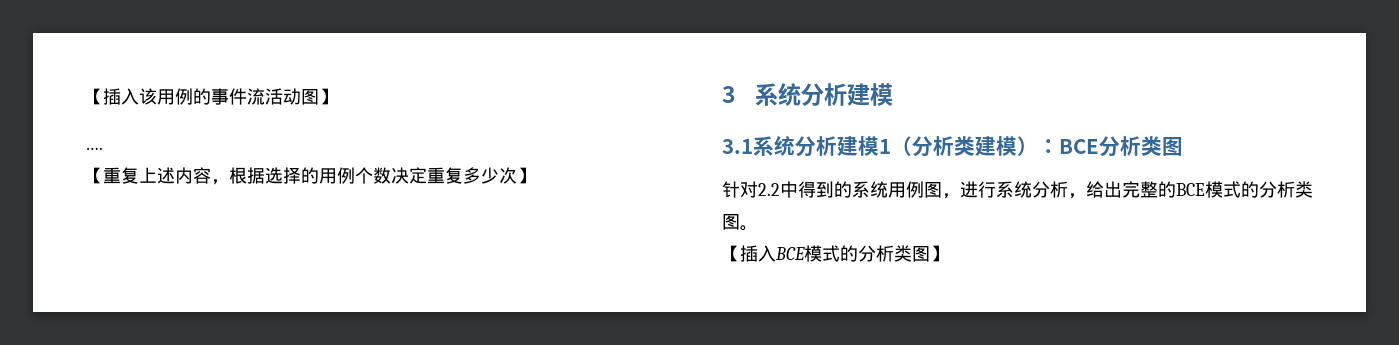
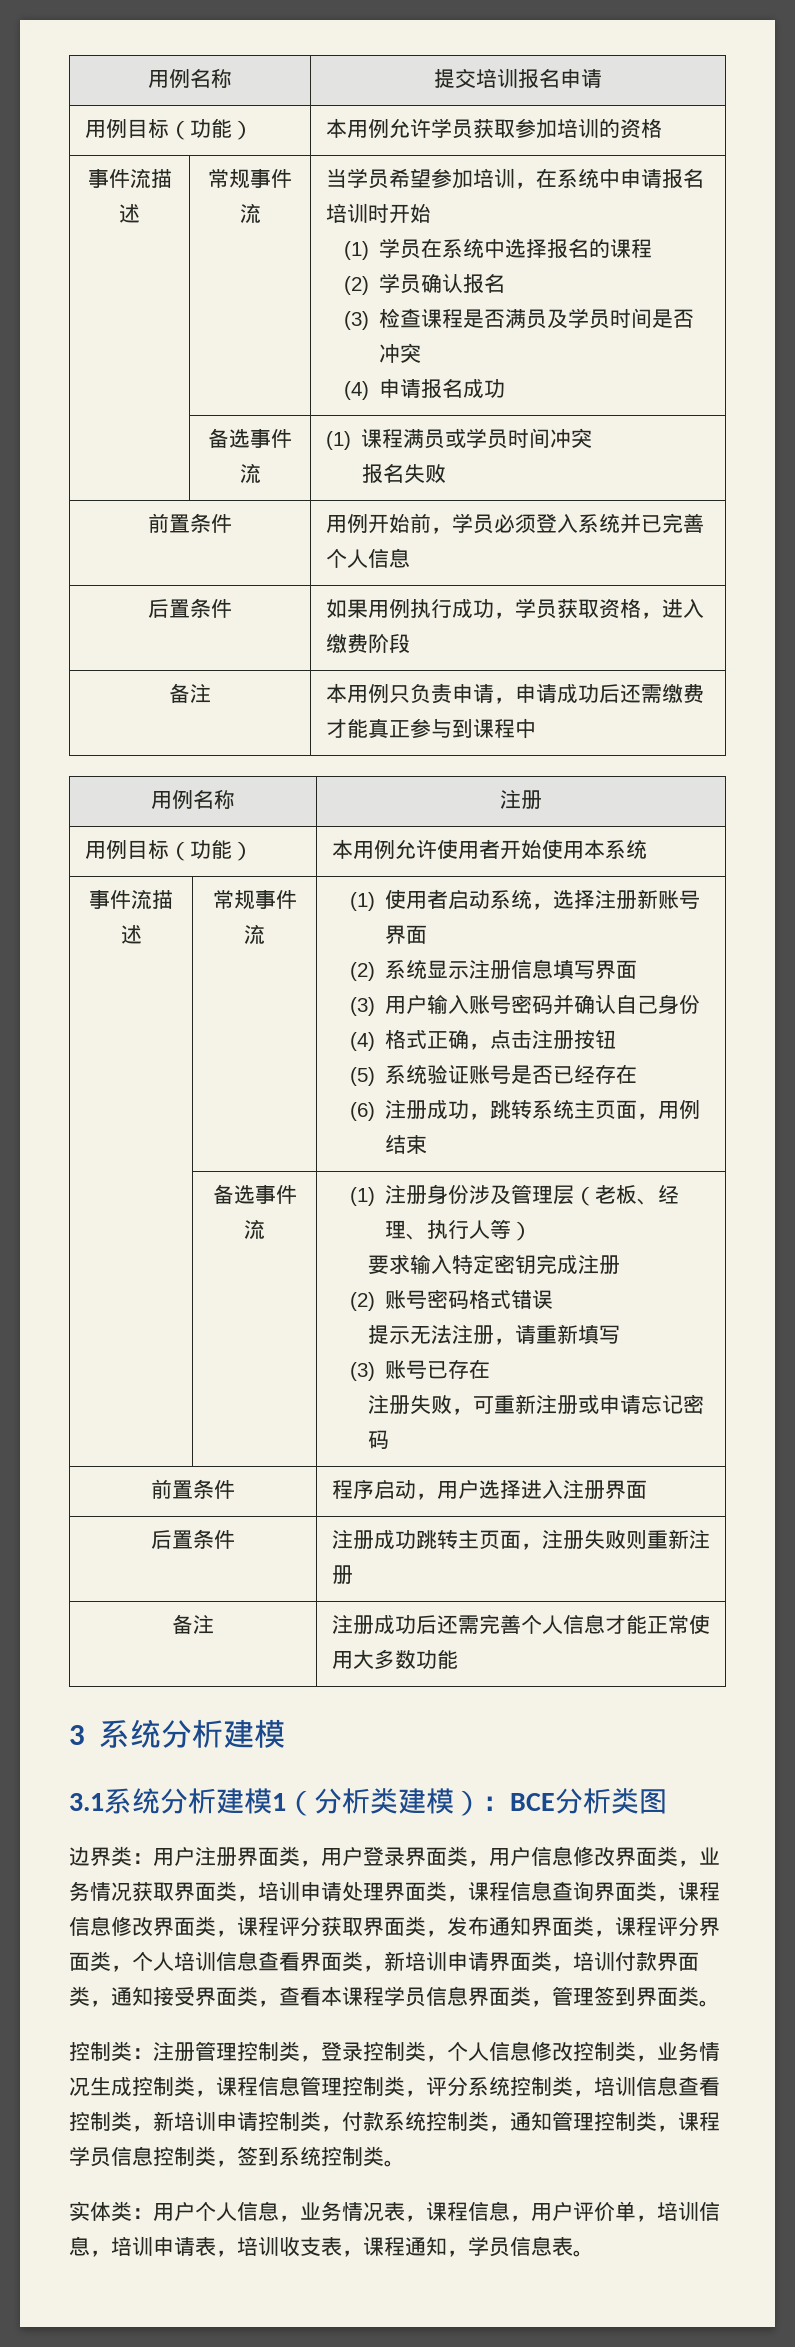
- 【插入该用例的事件流活动图】
- ….
- 【重复上述内容，根据选择的用例个数决定重复多少次】
+ 用例名称 | 提交培训报名申请
+ 用例目标（功能） | 本用例允许学员获取参加培训的资格
+ 事件流描述 | 常规事件流 | 当学员希望参加培训，在系统中申请报名培训时开始
+ (1)学员在系统中选择报名的课程
+ (2)学员确认报名
+ (3)检查课程是否满员及学员时间是否冲突
+ (4)申请报名成功
+ | 备选事件流 | (1)课程满员或学员时间冲突
+ 报名失败
+ 前置条件 | 用例开始前，学员必须登入系统并已完善个人信息
+ 后置条件 | 如果用例执行成功，学员获取资格，进入缴费阶段
+ 备注 | 本用例只负责申请，申请成功后还需缴费才能真正参与到课程中
+ 用例名称 | 注册
+ 用例目标（功能） | 本用例允许使用者开始使用本系统
+ 事件流描述 | 常规事件流 | (1)使用者启动系统，选择注册新账号界面
+ (2)系统显示注册信息填写界面
+ (3)用户输入账号密码并确认自己身份
+ (4)格式正确，点击注册按钮
+ (5)系统验证账号是否已经存在
+ (6)注册成功，跳转系统主页面，用例结束
+ | 备选事件流 | (1)注册身份涉及管理层（老板、经理、执行人等）
+ 要求输入特定密钥完成注册
+ (2)账号密码格式错误
+ 提示无法注册，请重新填写
+ (3)账号已存在
+ 注册失败，可重新注册或申请忘记密码
+ 前置条件 | 程序启动，用户选择进入注册界面
+ 后置条件 | 注册成功跳转主页面，注册失败则重新注册
+ 备注 | 注册成功后还需完善个人信息才能正常使用大多数功能
- 针对2.2中得到的系统用例图，进行系统分析，给出完整的BCE模式的分析类图。
- 【插入BCE模式的分析类图】
+ 边界类：用户注册界面类，用户登录界面类，用户信息修改界面类，业务情况获取界面类，培训申请处理界面类，课程信息查询界面类，课程信息修改界面类，课程评分获取界面类，发布通知界面类，课程评分界面类，个人培训信息查看界面类，新培训申请界面类，培训付款界面类，通知接受界面类，查看本课程学员信息界面类，管理签到界面类。
+ 控制类：注册管理控制类，登录控制类，个人信息修改控制类，业务情况生成控制类，课程信息管理控制类，评分系统控制类，培训信息查看控制类，新培训申请控制类，付款系统控制类，通知管理控制类，课程学员信息控制类，签到系统控制类。
+ 实体类：用户个人信息，业务情况表，课程信息，用户评价单，培训信息，培训申请表，培训收支表，课程通知，学员信息表。

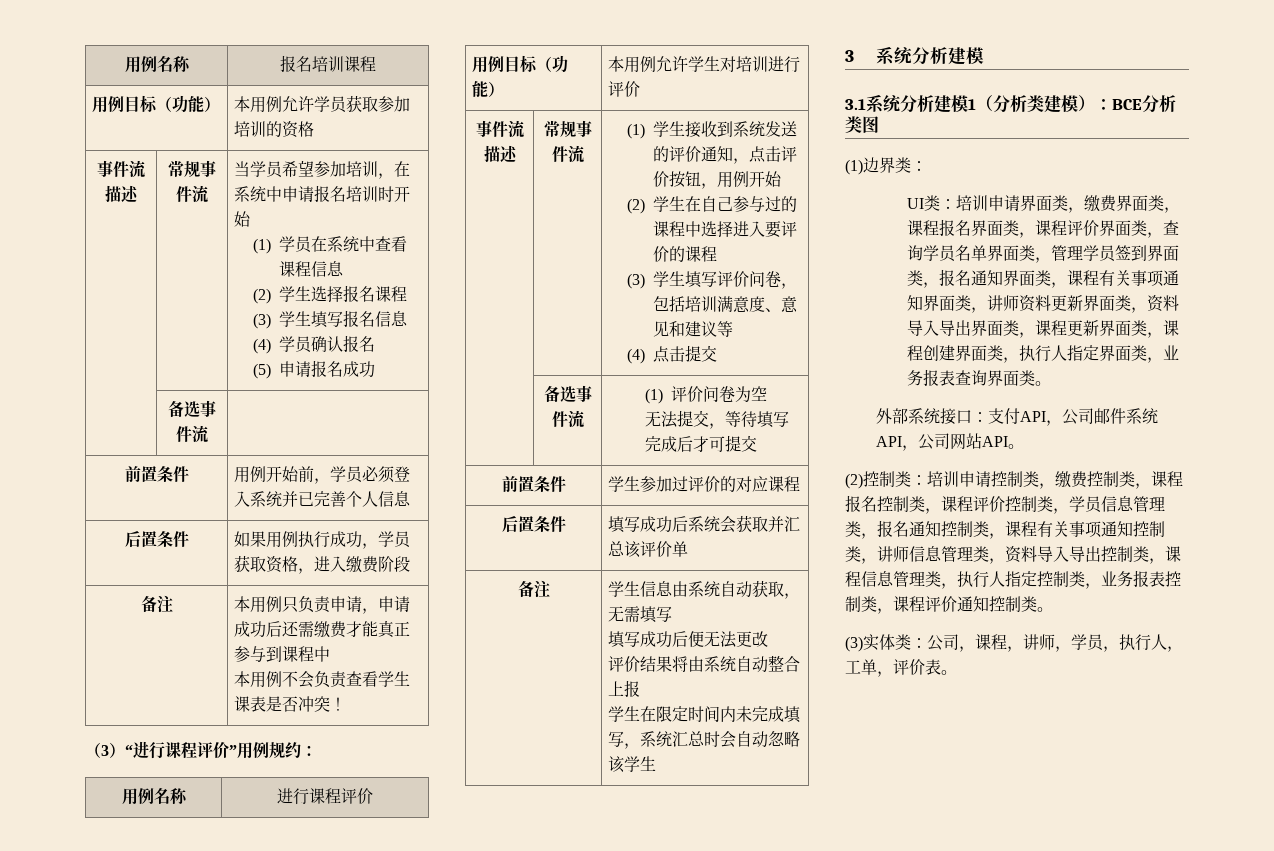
- 用例名称 | 提交培训报名申请
+ 用例名称 | 报名培训课程
- (1)学员在系统中选择报名的课程
- (2)学员确认报名
- (3)检查课程是否满员及学员时间是否冲突
- (4)申请报名成功
- | 备选事件流 | (1)课程满员或学员时间冲突
- 报名失败
+ (1)学员在系统中查看课程信息
+ (2)学生选择报名课程
+ (3)学生填写报名信息
+ (4)学员确认报名
+ (5)申请报名成功
+ | 备选事件流 |
  备注 | 本用例只负责申请，申请成功后还需缴费才能真正参与到课程中
- 用例名称 | 注册
- 用例目标（功能） | 本用例允许使用者开始使用本系统
+ 本用例不会负责查看学生课表是否冲突！
+ （3）“进行课程评价”用例规约：
+ 用例名称 | 进行课程评价
+ 用例目标（功能） | 本用例允许学生对培训进行评价
- (1)使用者启动系统，选择注册新账号界面
- (2)系统显示注册信息填写界面
- (3)用户输入账号密码并确认自己身份
- (4)格式正确，点击注册按钮
- (5)系统验证账号是否已经存在
- (6)注册成功，跳转系统主页面，用例结束
- | 备选事件流 | (1)注册身份涉及管理层（老板、经理、执行人等）
- 要求输入特定密钥完成注册
- (2)账号密码格式错误
- 提示无法注册，请重新填写
- (3)账号已存在
- 注册失败，可重新注册或申请忘记密码
- 前置条件 | 程序启动，用户选择进入注册界面
- 后置条件 | 注册成功跳转主页面，注册失败则重新注册
- 备注 | 注册成功后还需完善个人信息才能正常使用大多数功能
+ (1)学生接收到系统发送的评价通知，点击评价按钮，用例开始
+ (2)学生在自己参与过的课程中选择进入要评价的课程
+ (3)学生填写评价问卷，包括培训满意度、意见和建议等
+ (4)点击提交
+ | 备选事件流 | (1)评价问卷为空
+ 无法提交，等待填写完成后才可提交
+ 前置条件 | 学生参加过评价的对应课程
+ 后置条件 | 填写成功后系统会获取并汇总该评价单
+ 备注 | 学生信息由系统自动获取，无需填写
+ 填写成功后便无法更改
+ 评价结果将由系统自动整合上报
+ 学生在限定时间内未完成填写，系统汇总时会自动忽略该学生
- 边界类：用户注册界面类，用户登录界面类，用户信息修改界面类，业务情况获取界面类，培训申请处理界面类，课程信息查询界面类，课程信息修改界面类，课程评分获取界面类，发布通知界面类，课程评分界面类，个人培训信息查看界面类，新培训申请界面类，培训付款界面类，通知接受界面类，查看本课程学员信息界面类，管理签到界面类。
- 控制类：注册管理控制类，登录控制类，个人信息修改控制类，业务情况生成控制类，课程信息管理控制类，评分系统控制类，培训信息查看控制类，新培训申请控制类，付款系统控制类，通知管理控制类，课程学员信息控制类，签到系统控制类。
+ (1)边界类：
+ UI类：培训申请界面类，缴费界面类，课程报名界面类，课程评价界面类，查询学员名单界面类，管理学员签到界面类，报名通知界面类，课程有关事项通知界面类，讲师资料更新界面类，资料导入导出界面类，课程更新界面类，课程创建界面类，执行人指定界面类，业务报表查询界面类。
+ 外部系统接口：支付API，公司邮件系统API，公司网站API。
+ (2)控制类：培训申请控制类，缴费控制类，课程报名控制类，课程评价控制类，学员信息管理类，报名通知控制类，课程有关事项通知控制类，讲师信息管理类，资料导入导出控制类，课程信息管理类，执行人指定控制类，业务报表控制类，课程评价通知控制类。
- 实体类：用户个人信息，业务情况表，课程信息，用户评价单，培训信息，培训申请表，培训收支表，课程通知，学员信息表。
+ (3)实体类：公司，课程，讲师，学员，执行人，工单，评价表。

